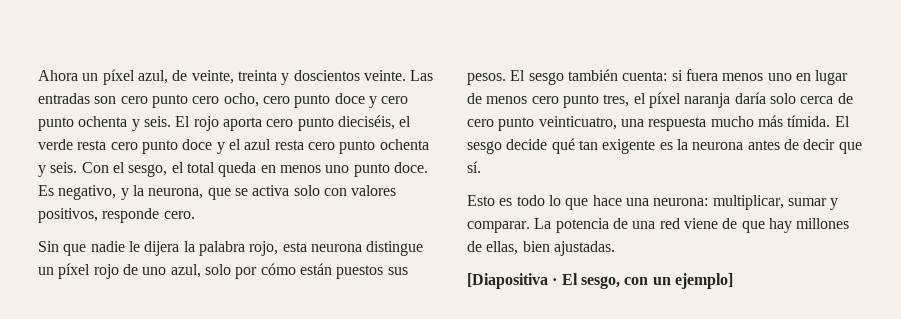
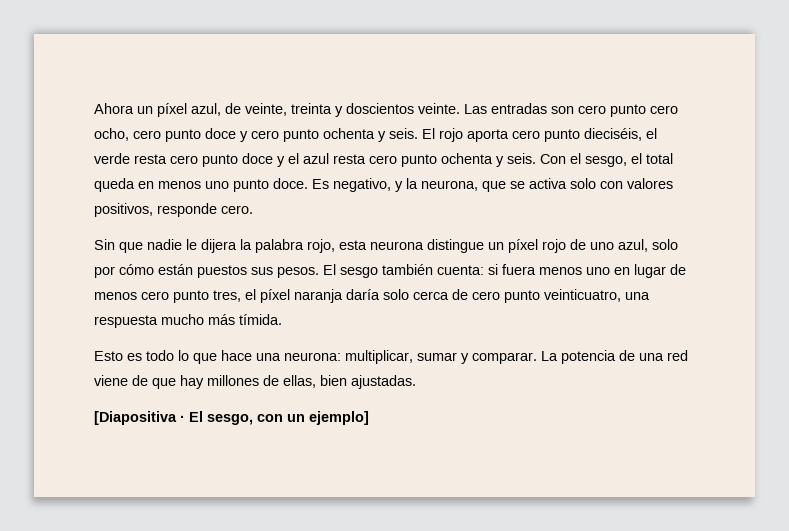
- El sesgo decide qué tan exigente es la neurona antes de decir que sí.

